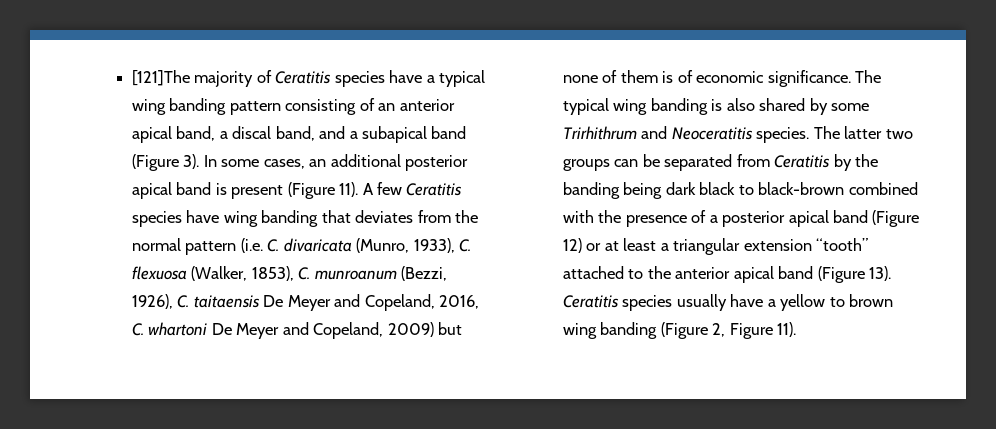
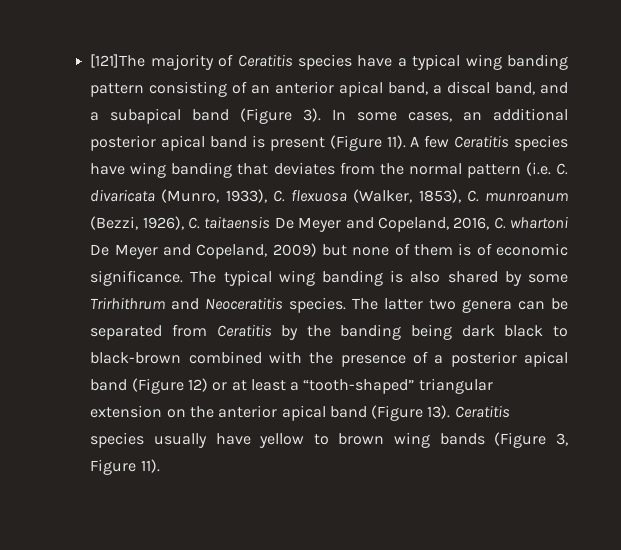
- The latter two groups can be separated from Ceratitis by the banding being dark black to black-brown combined with the presence of a posterior apical band (Figure 12) or at least a triangular extension “tooth” attached to the anterior apical band (Figure 13).
+ The latter two genera can be separated from Ceratitis by the banding being dark black to black-brown combined with the presence of a posterior apical band (Figure 12) or at least a “tooth-shaped” triangular extension on the anterior apical band (Figure 13).
- Ceratitis species usually have a yellow to brown wing banding (Figure 2, Figure 11).
+ Ceratitis species usually have yellow to brown wing bands (Figure 3, Figure 11).

